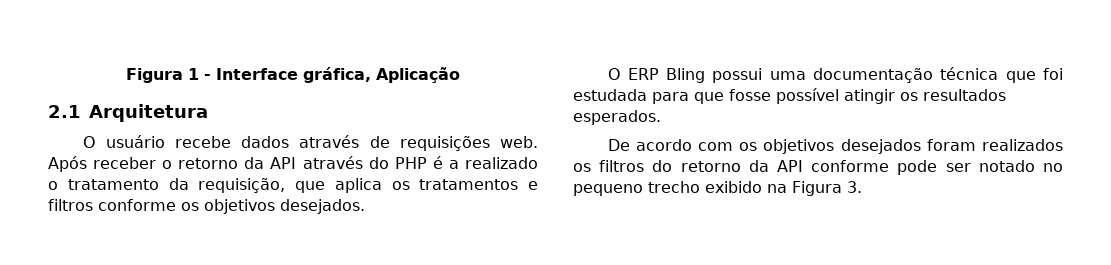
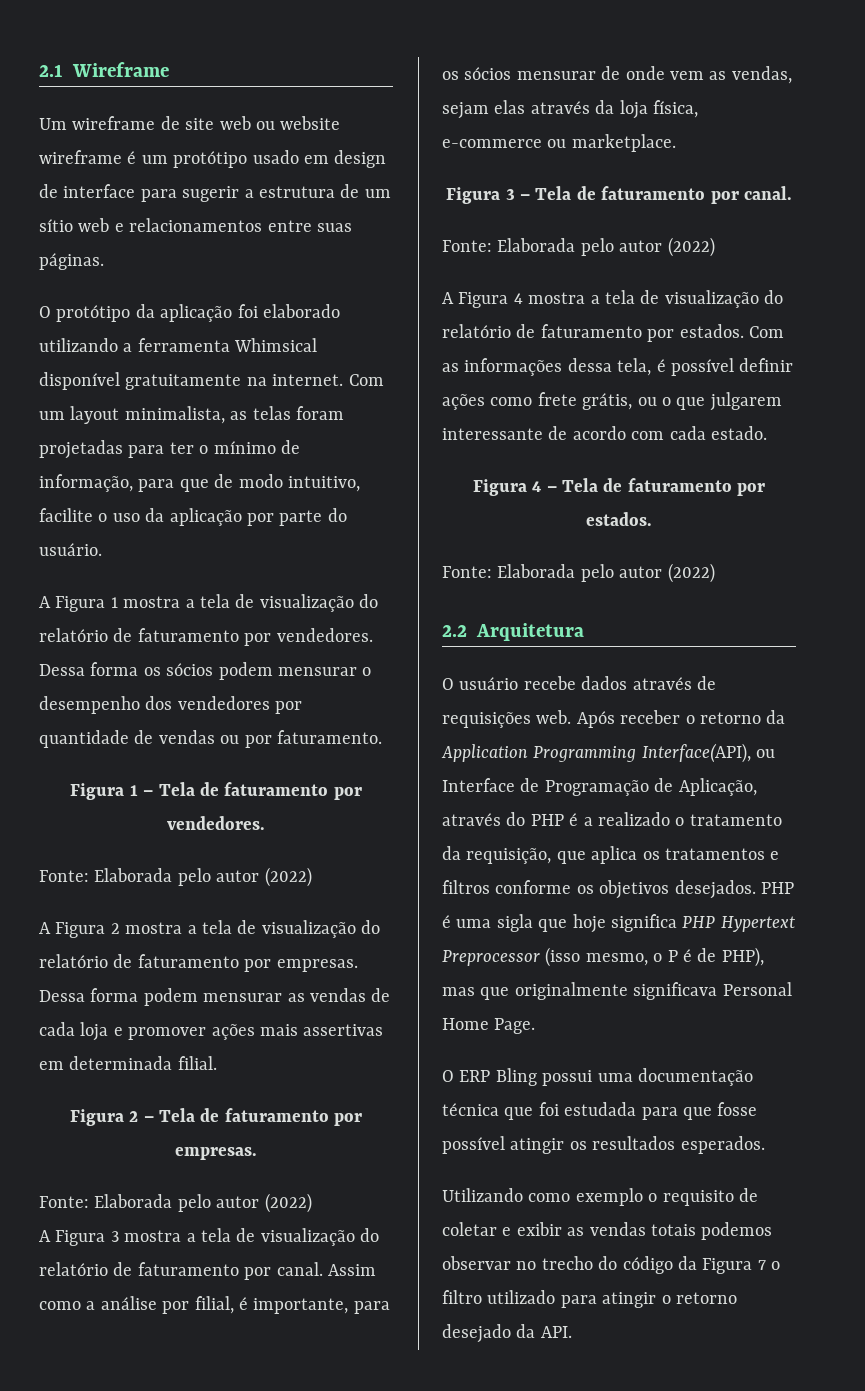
- Figura 1 - Interface gráfica, Aplicação
- 2.1 Arquitetura
+ 2.1 Wireframe
+ Um wireframe de site web ou website wireframe é um protótipo usado em design de interface para sugerir a estrutura de um sítio web e relacionamentos entre suas páginas.
+ O protótipo da aplicação foi elaborado utilizando a ferramenta Whimsical disponível gratuitamente na internet. Com um layout minimalista, as telas foram projetadas para ter o mínimo de informação, para que de modo intuitivo, facilite o uso da aplicação por parte do usuário.
+ A Figura 1 mostra a tela de visualização do relatório de faturamento por vendedores. Dessa forma os sócios podem mensurar o desempenho dos vendedores por quantidade de vendas ou por faturamento.
+ Figura 1 – Tela de faturamento por vendedores.
+ Fonte: Elaborada pelo autor (2022)
+ A Figura 2 mostra a tela de visualização do relatório de faturamento por empresas. Dessa forma podem mensurar as vendas de cada loja e promover ações mais assertivas em determinada filial.
+ Figura 2 – Tela de faturamento por empresas.
+ Fonte: Elaborada pelo autor (2022)
+ A Figura 3 mostra a tela de visualização do relatório de faturamento por canal. Assim como a análise por filial, é importante, para os sócios mensurar de onde vem as vendas, sejam elas através da loja física, e-commerce ou marketplace.
+ Figura 3 – Tela de faturamento por canal.
+ Fonte: Elaborada pelo autor (2022)
+ A Figura 4 mostra a tela de visualização do relatório de faturamento por estados. Com as informações dessa tela, é possível definir ações como frete grátis, ou o que julgarem interessante de acordo com cada estado.
+ Figura 4 – Tela de faturamento por estados.
+ Fonte: Elaborada pelo autor (2022)
+ 2.2 Arquitetura
- Após receber o retorno da API através do PHP é a realizado o tratamento da requisição, que aplica os tratamentos e filtros conforme os objetivos desejados.
+ Após receber o retorno da Application Programming Interface(API), ou Interface de Programação de Aplicação, através do PHP é a realizado o tratamento da requisição, que aplica os tratamentos e filtros conforme os objetivos desejados. PHP é uma sigla que hoje significa PHP Hypertext Preprocessor (isso mesmo, o P é de PHP), mas que originalmente significava Personal Home Page.
- De acordo com os objetivos desejados foram realizados os filtros do retorno da API conforme pode ser notado no pequeno trecho exibido na Figura 3.
+ Utilizando como exemplo o requisito de coletar e exibir as vendas totais podemos observar no trecho do código da Figura 7 o filtro utilizado para atingir o retorno desejado da API.

